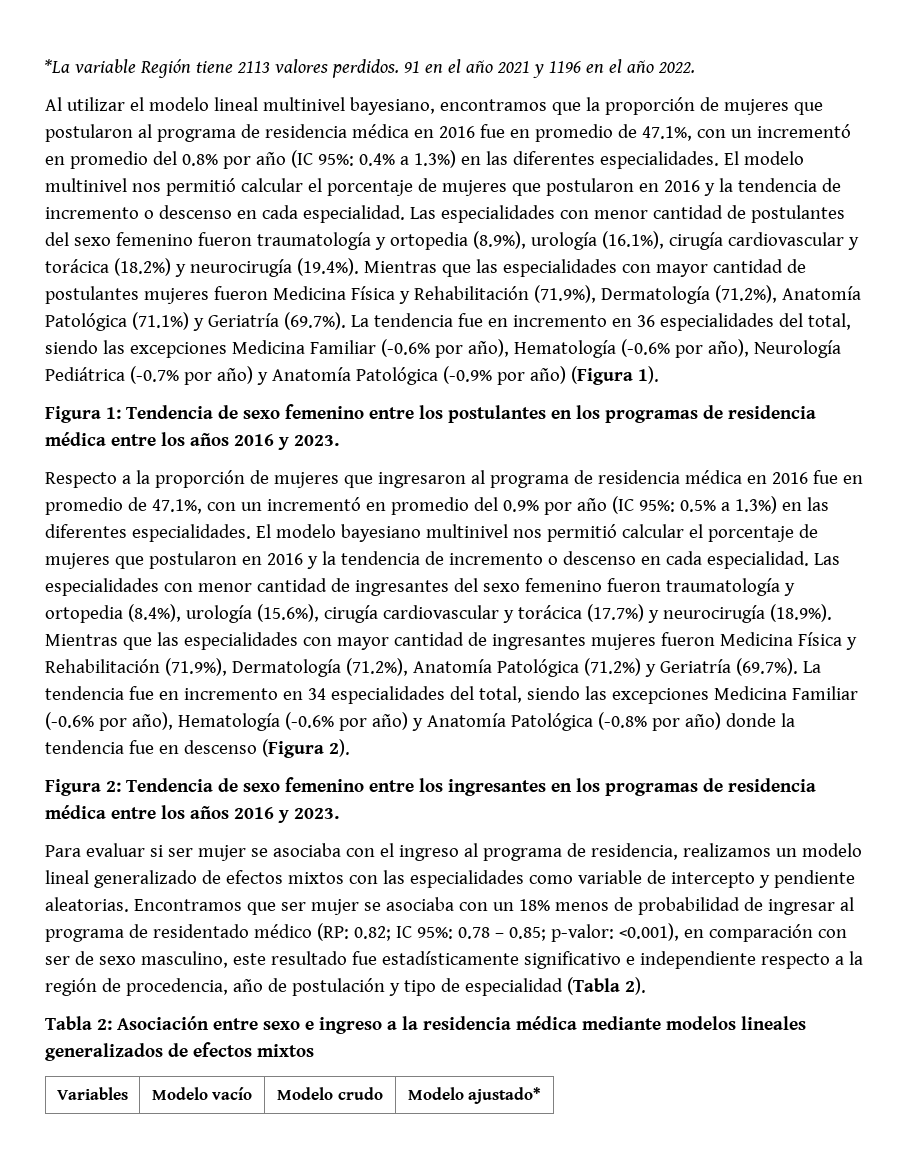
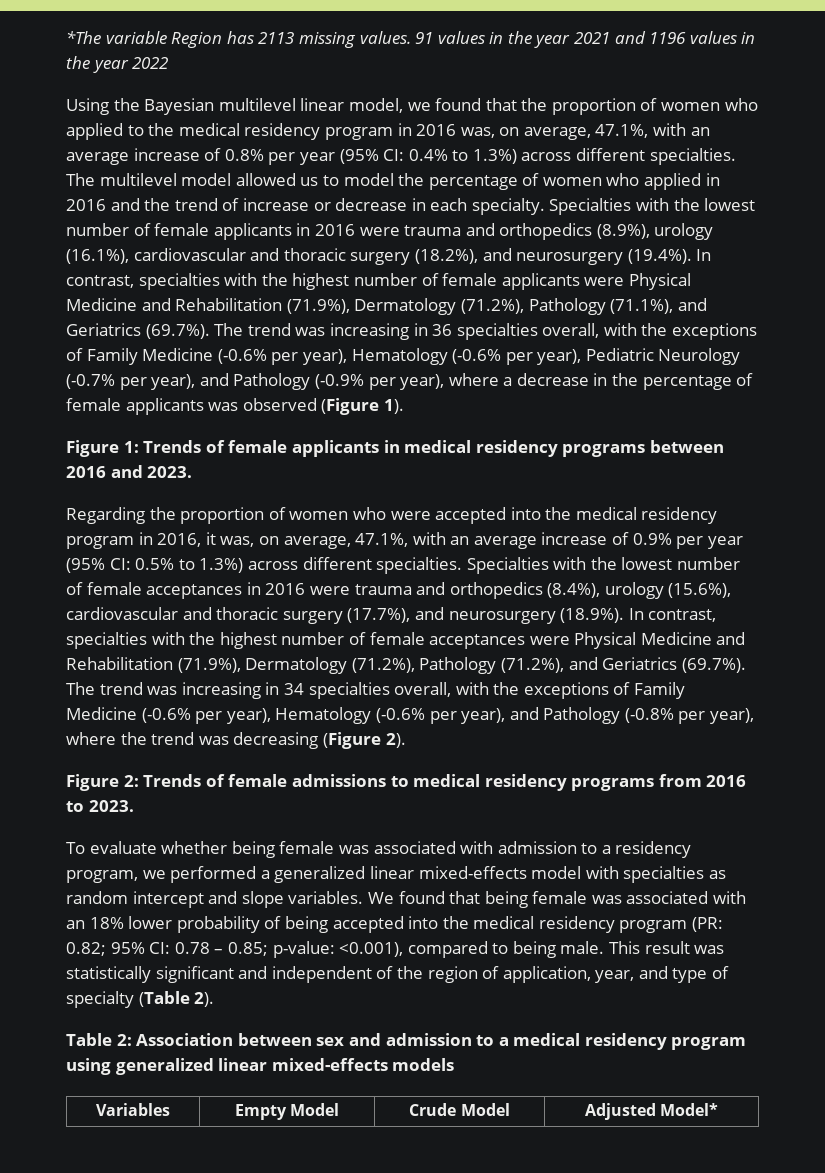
- *La variable Región tiene 2113 valores perdidos. 91 en el año 2021 y 1196 en el año 2022.
- Al utilizar el modelo lineal multinivel bayesiano, encontramos que la proporción de mujeres que postularon al programa de residencia médica en 2016 fue en promedio de 47.1%, con un incrementó en promedio del 0.8% por año (IC 95%: 0.4% a 1.3%) en las diferentes especialidades. El modelo multinivel nos permitió calcular el porcentaje de mujeres que postularon en 2016 y la tendencia de incremento o descenso en cada especialidad. Las especialidades con menor cantidad de postulantes del sexo femenino fueron traumatología y ortopedia (8.9%), urología (16.1%), cirugía cardiovascular y torácica (18.2%) y neurocirugía (19.4%). Mientras que las especialidades con mayor cantidad de postulantes mujeres fueron Medicina Física y Rehabilitación (71.9%), Dermatología (71.2%), Anatomía Patológica (71.1%) y Geriatría (69.7%). La tendencia fue en incremento en 36 especialidades del total, siendo las excepciones Medicina Familiar (-0.6% por año), Hematología (-0.6% por año), Neurología Pediátrica (-0.7% por año) y Anatomía Patológica (-0.9% por año) (Figura 1).
- Figura 1: Tendencia de sexo femenino entre los postulantes en los programas de residencia médica entre los años 2016 y 2023.
- Respecto a la proporción de mujeres que ingresaron al programa de residencia médica en 2016 fue en promedio de 47.1%, con un incrementó en promedio del 0.9% por año (IC 95%: 0.5% a 1.3%) en las diferentes especialidades. El modelo bayesiano multinivel nos permitió calcular el porcentaje de mujeres que postularon en 2016 y la tendencia de incremento o descenso en cada especialidad. Las especialidades con menor cantidad de ingresantes del sexo femenino fueron traumatología y ortopedia (8.4%), urología (15.6%), cirugía cardiovascular y torácica (17.7%) y neurocirugía (18.9%). Mientras que las especialidades con mayor cantidad de ingresantes mujeres fueron Medicina Física y Rehabilitación (71.9%), Dermatología (71.2%), Anatomía Patológica (71.2%) y Geriatría (69.7%). La tendencia fue en incremento en 34 especialidades del total, siendo las excepciones Medicina Familiar (-0.6% por año), Hematología (-0.6% por año) y Anatomía Patológica (-0.8% por año) donde la tendencia fue en descenso (Figura 2).
- Figura 2: Tendencia de sexo femenino entre los ingresantes en los programas de residencia médica entre los años 2016 y 2023.
- Para evaluar si ser mujer se asociaba con el ingreso al programa de residencia, realizamos un modelo lineal generalizado de efectos mixtos con las especialidades como variable de intercepto y pendiente aleatorias. Encontramos que ser mujer se asociaba con un 18% menos de probabilidad de ingresar al programa de residentado médico (RP: 0.82; IC 95%: 0.78 – 0.85; p-valor: <0.001), en comparación con ser de sexo masculino, este resultado fue estadísticamente significativo e independiente respecto a la región de procedencia, año de postulación y tipo de especialidad (Tabla 2).
- Tabla 2: Asociación entre sexo e ingreso a la residencia médica mediante modelos lineales generalizados de efectos mixtos
- Variables | Modelo vacío | Modelo crudo | Modelo ajustado*
+ *The variable Region has 2113 missing values. 91 values in the year 2021 and 1196 values in the year 2022
+ Using the Bayesian multilevel linear model, we found that the proportion of women who applied to the medical residency program in 2016 was, on average, 47.1%, with an average increase of 0.8% per year (95% CI: 0.4% to 1.3%) across different specialties. The multilevel model allowed us to model the percentage of women who applied in 2016 and the trend of increase or decrease in each specialty. Specialties with the lowest number of female applicants in 2016 were trauma and orthopedics (8.9%), urology (16.1%), cardiovascular and thoracic surgery (18.2%), and neurosurgery (19.4%). In contrast, specialties with the highest number of female applicants were Physical Medicine and Rehabilitation (71.9%), Dermatology (71.2%), Pathology (71.1%), and Geriatrics (69.7%). The trend was increasing in 36 specialties overall, with the exceptions of Family Medicine (-0.6% per year), Hematology (-0.6% per year), Pediatric Neurology (-0.7% per year), and Pathology (-0.9% per year), where a decrease in the percentage of female applicants was observed (Figure 1).
+ Figure 1: Trends of female applicants in medical residency programs between 2016 and 2023.
+ Regarding the proportion of women who were accepted into the medical residency program in 2016, it was, on average, 47.1%, with an average increase of 0.9% per year (95% CI: 0.5% to 1.3%) across different specialties. Specialties with the lowest number of female acceptances in 2016 were trauma and orthopedics (8.4%), urology (15.6%), cardiovascular and thoracic surgery (17.7%), and neurosurgery (18.9%). In contrast, specialties with the highest number of female acceptances were Physical Medicine and Rehabilitation (71.9%), Dermatology (71.2%), Pathology (71.2%), and Geriatrics (69.7%). The trend was increasing in 34 specialties overall, with the exceptions of Family Medicine (-0.6% per year), Hematology (-0.6% per year), and Pathology (-0.8% per year), where the trend was decreasing (Figure 2).
+ Figure 2: Trends of female admissions to medical residency programs from 2016 to 2023.
+ To evaluate whether being female was associated with admission to a residency program, we performed a generalized linear mixed-effects model with specialties as random intercept and slope variables. We found that being female was associated with an 18% lower probability of being accepted into the medical residency program (PR: 0.82; 95% CI: 0.78 – 0.85; p-value: <0.001), compared to being male. This result was statistically significant and independent of the region of application, year, and type of specialty (Table 2).
+ Table 2: Association between sex and admission to a medical residency program using generalized linear mixed-effects models
+ Variables | Empty Model | Crude Model | Adjusted Model*

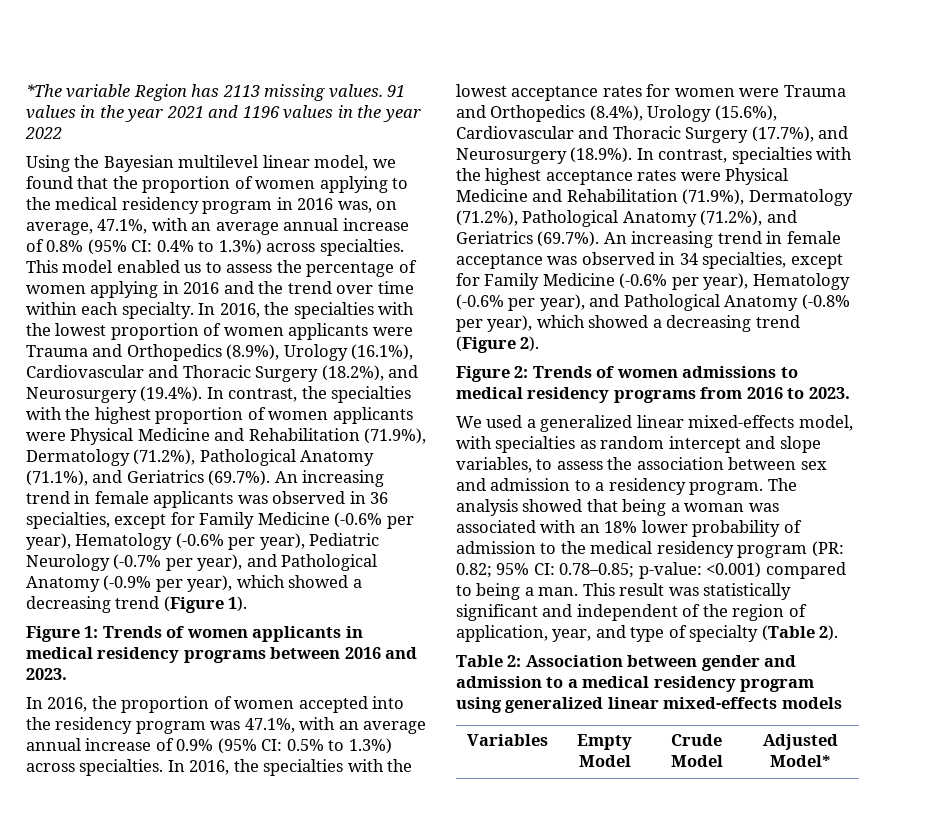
- Using the Bayesian multilevel linear model, we found that the proportion of women who applied to the medical residency program in 2016 was, on average, 47.1%, with an average increase of 0.8% per year (95% CI:
+ Using the Bayesian multilevel linear model, we found that the proportion of women applying to the medical residency program in 2016 was, on average, 47.1%, with an average annual increase of 0.8% (95% CI:
- 0.4% to 1.3%) across different specialties. The multilevel model allowed us to model the percentage of women who applied in 2016 and the trend of increase or decrease in each specialty. Specialties with the lowest number of female applicants in 2016 were trauma and orthopedics (8.9%), urology (16.1%), cardiovascular and thoracic surgery (18.2%), and neurosurgery (19.4%). In contrast, specialties with the highest number of female applicants were Physical Medicine and Rehabilitation (71.9%), Dermatology (71.2%), Pathology (71.1%), and Geriatrics (69.7%). The trend was increasing in 36 specialties overall, with the exceptions of Family Medicine (-0.6% per year), Hematology (-0.6% per year), Pediatric Neurology (-0.7% per year), and Pathology (-0.9% per year), where a decrease in the percentage of female applicants was observed (Figure 1).
+ 0.4% to 1.3%) across specialties. This model enabled us to assess the percentage of women applying in 2016 and the trend over time within each specialty. In 2016, the specialties with the lowest proportion of women applicants were Trauma and Orthopedics (8.9%), Urology (16.1%), Cardiovascular and Thoracic Surgery (18.2%), and Neurosurgery (19.4%). In contrast, the specialties with the highest proportion of women applicants were Physical Medicine and Rehabilitation (71.9%), Dermatology (71.2%), Pathological Anatomy (71.1%), and Geriatrics (69.7%). An increasing trend in female applicants was observed in 36 specialties, except for Family Medicine (-0.6% per year), Hematology (-0.6% per year), Pediatric Neurology (-0.7% per year), and Pathological Anatomy (-0.9% per year), which showed a decreasing trend (Figure 1).
- Figure 1: Trends of female applicants in medical residency programs between 2016 and 2023.
+ Figure 1: Trends of women applicants in medical residency programs between 2016 and 2023.
- Regarding the proportion of women who were accepted into the medical residency program in 2016, it was, on average, 47.1%, with an average increase of 0.9% per year (95% CI: 0.5% to 1.3%) across different specialties. Specialties with the lowest number of female acceptances in 2016 were trauma and orthopedics (8.4%), urology (15.6%), cardiovascular and thoracic surgery (17.7%), and neurosurgery (18.9%). In contrast, specialties with the highest number of female acceptances were Physical Medicine and Rehabilitation (71.9%), Dermatology (71.2%), Pathology (71.2%), and Geriatrics (69.7%). The trend was increasing in 34 specialties overall, with the exceptions of Family Medicine (-0.6% per year), Hematology (-0.6% per year), and Pathology (-0.8% per year), where the trend was decreasing (Figure 2).
+ In 2016, the proportion of women accepted into the residency program was 47.1%, with an average annual increase of 0.9% (95% CI: 0.5% to 1.3%) across specialties. In 2016, the specialties with the lowest acceptance rates for women were Trauma and Orthopedics (8.4%), Urology (15.6%), Cardiovascular and Thoracic Surgery (17.7%), and Neurosurgery (18.9%). In contrast, specialties with the highest acceptance rates were Physical Medicine and Rehabilitation (71.9%), Dermatology (71.2%), Pathological Anatomy (71.2%), and Geriatrics (69.7%). An increasing trend in female acceptance was observed in 34 specialties, except for Family Medicine (-0.6% per year), Hematology (-0.6% per year), and Pathological Anatomy (-0.8% per year), which showed a decreasing trend (Figure 2).
- Figure 2: Trends of female admissions to medical residency programs from 2016 to 2023.
+ Figure 2: Trends of women admissions to medical residency programs from 2016 to 2023.
- To evaluate whether being female was associated with admission to a residency program, we performed a generalized linear mixed-effects model with specialties as random intercept and slope variables. We found that being female was associated with an 18% lower probability of being accepted into the medical residency program (PR: 0.82; 95% CI: 0.78 – 0.85; p-value: <0.001), compared to being male.
+ We used a generalized linear mixed-effects model, with specialties as random intercept and slope variables, to assess the association between sex and admission to a residency program. The analysis showed that being a woman was associated with an 18% lower probability of admission to the medical residency program (PR: 0.82; 95% CI: 0.78–0.85; p-value: <0.001) compared to being a man.
- Table 2: Association between sex and admission to a medical residency program using generalized linear mixed-effects models
+ Table 2: Association between gender and admission to a medical residency program using generalized linear mixed-effects models

